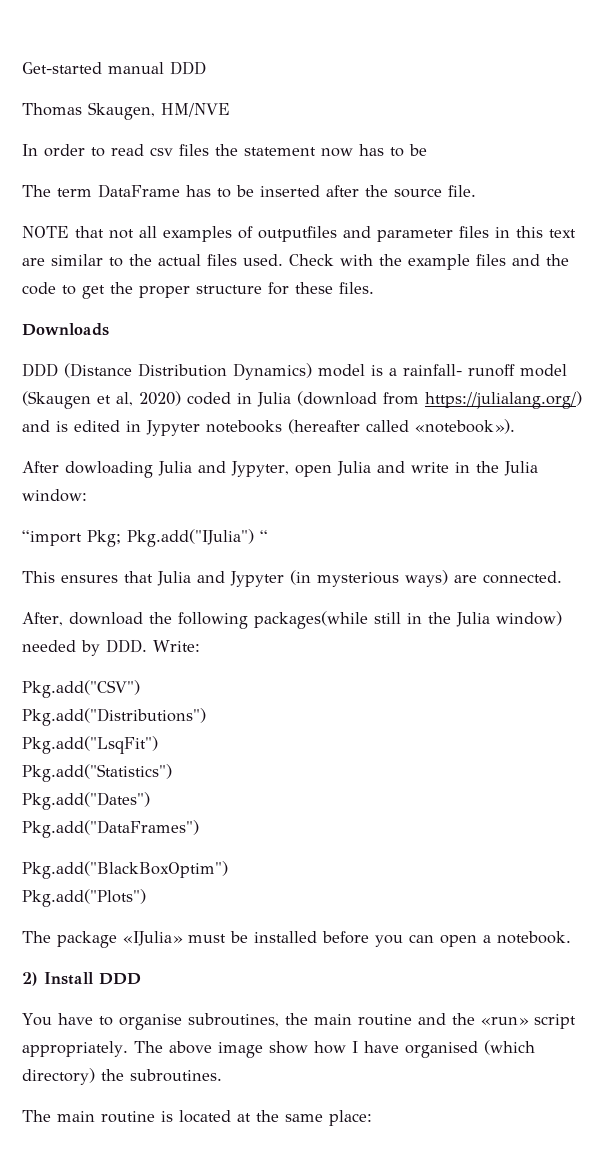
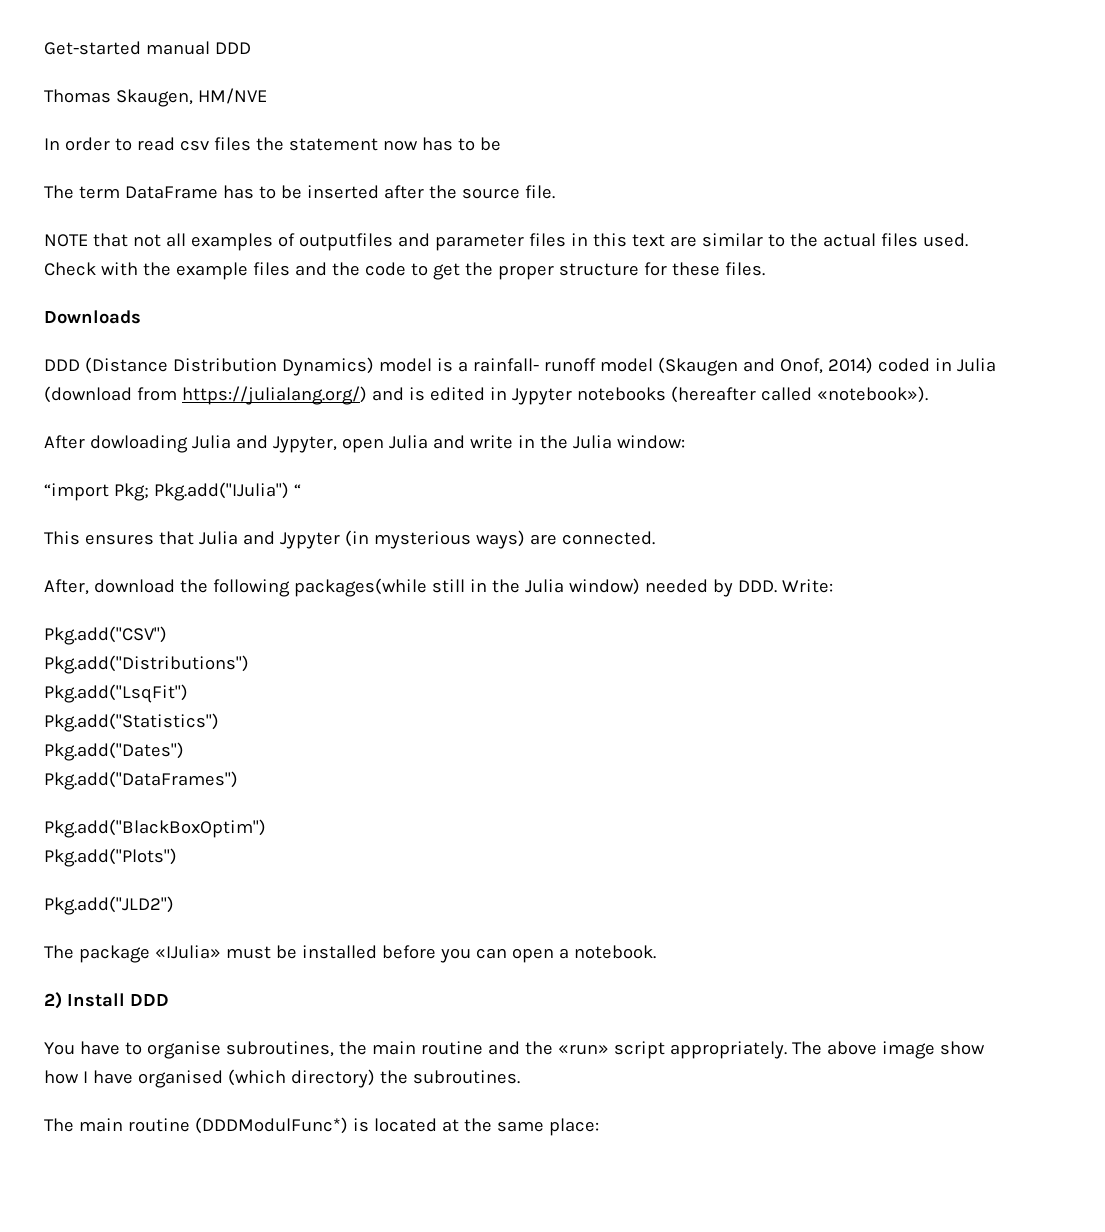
- DDD (Distance Distribution Dynamics) model is a rainfall- runoff model (Skaugen et al, 2020) coded in Julia (download from https://julialang.org/) and is edited in Jypyter notebooks (hereafter called «notebook»).
+ DDD (Distance Distribution Dynamics) model is a rainfall- runoff model (Skaugen and Onof, 2014) coded in Julia (download from https://julialang.org/) and is edited in Jypyter notebooks (hereafter called «notebook»).
+ Pkg.add("JLD2")
- The main routine is located at the same place:
+ The main routine (DDDModulFunc*) is located at the same place:

